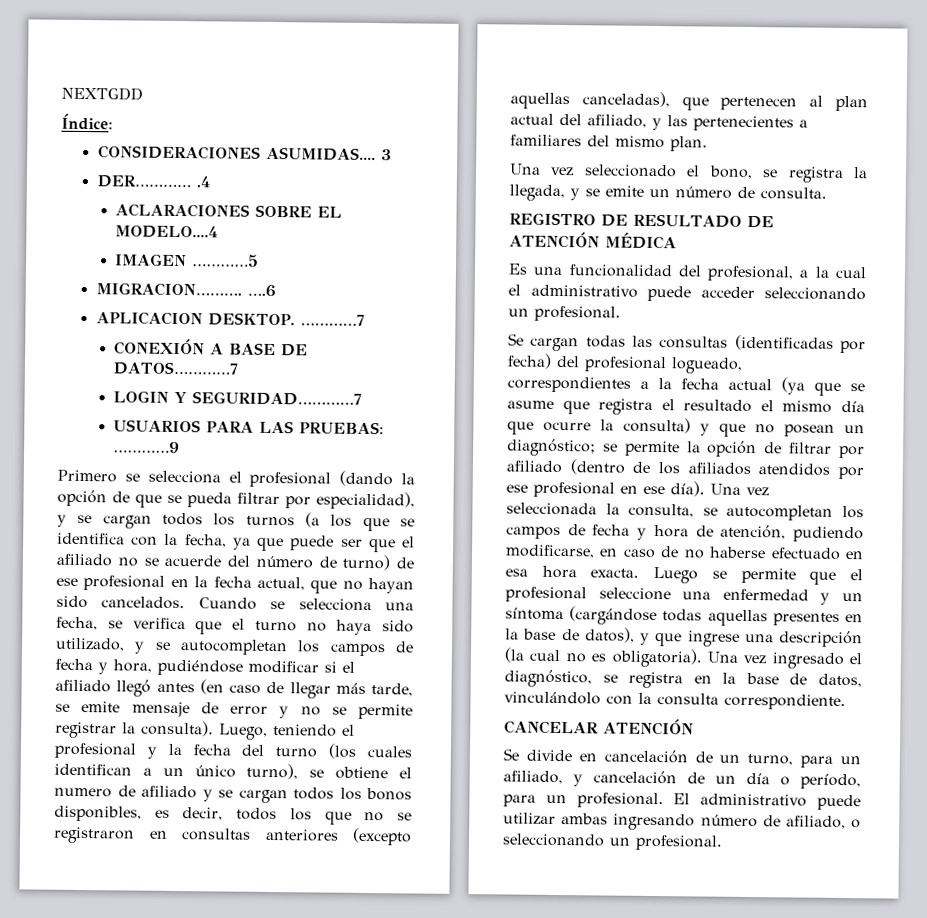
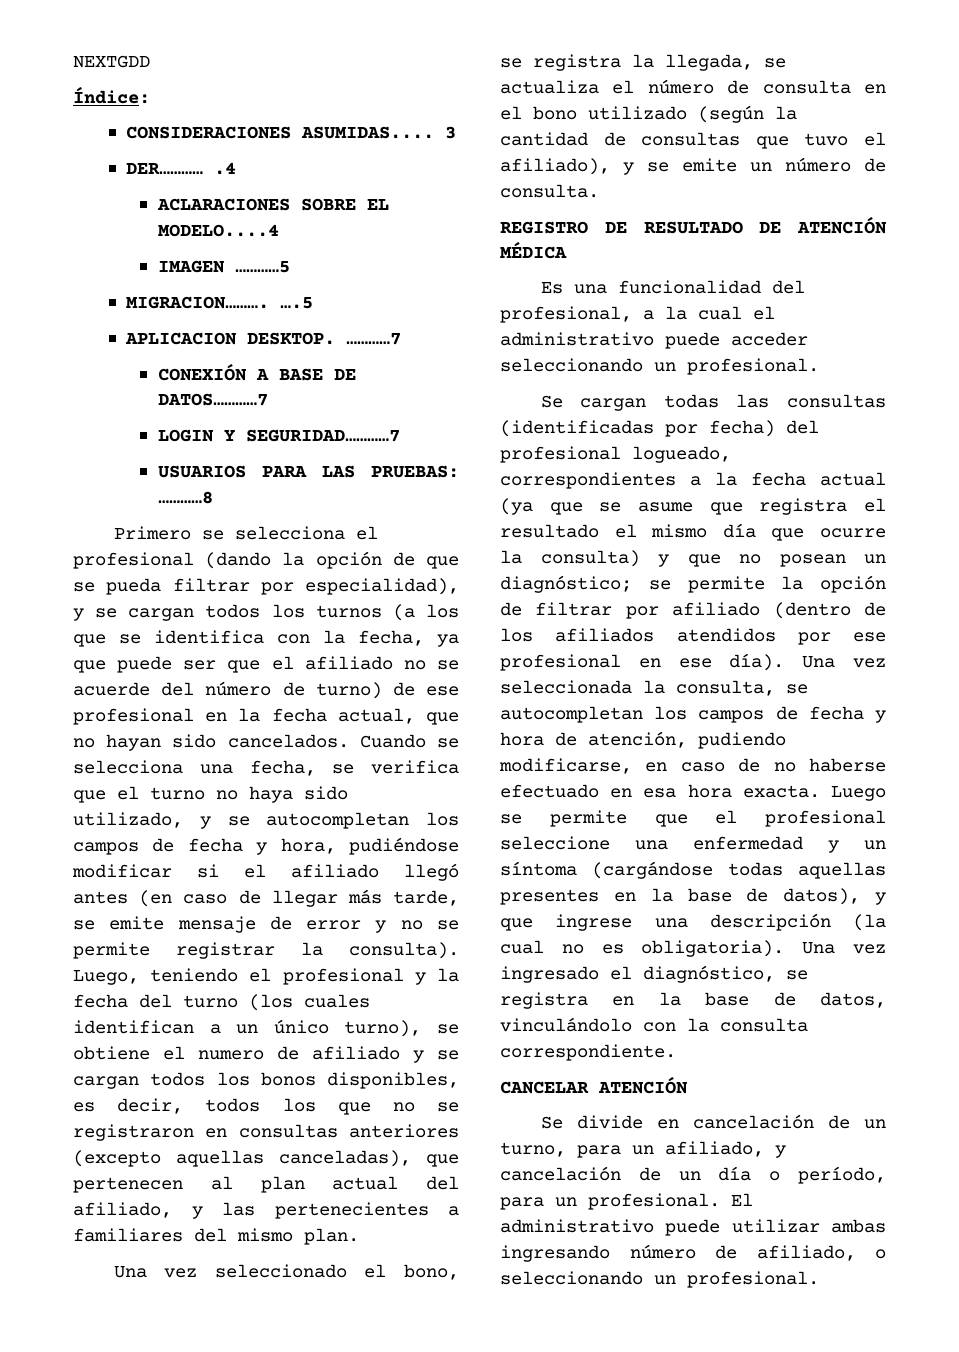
- ….6
+ ….5
- USUARIOS PARA LAS PRUEBAS: …………9
+ USUARIOS PARA LAS PRUEBAS: …………8
- Una vez seleccionado el bono, se registra la llegada, y se emite un número de consulta.
+ Una vez seleccionado el bono, se registra la llegada, se actualiza el número de consulta en el bono utilizado (según la cantidad de consultas que tuvo el afiliado), y se emite un número de consulta.

